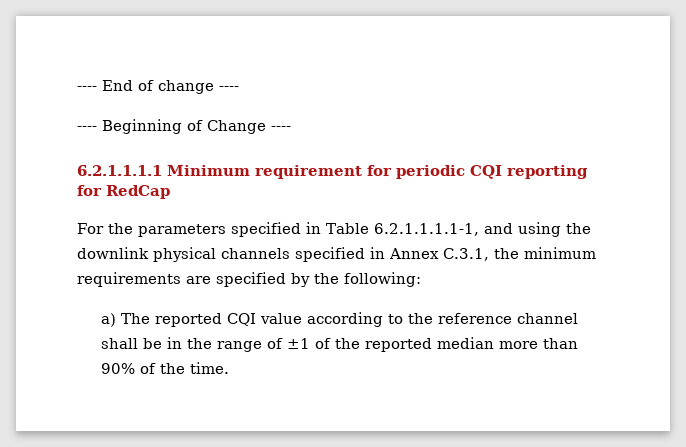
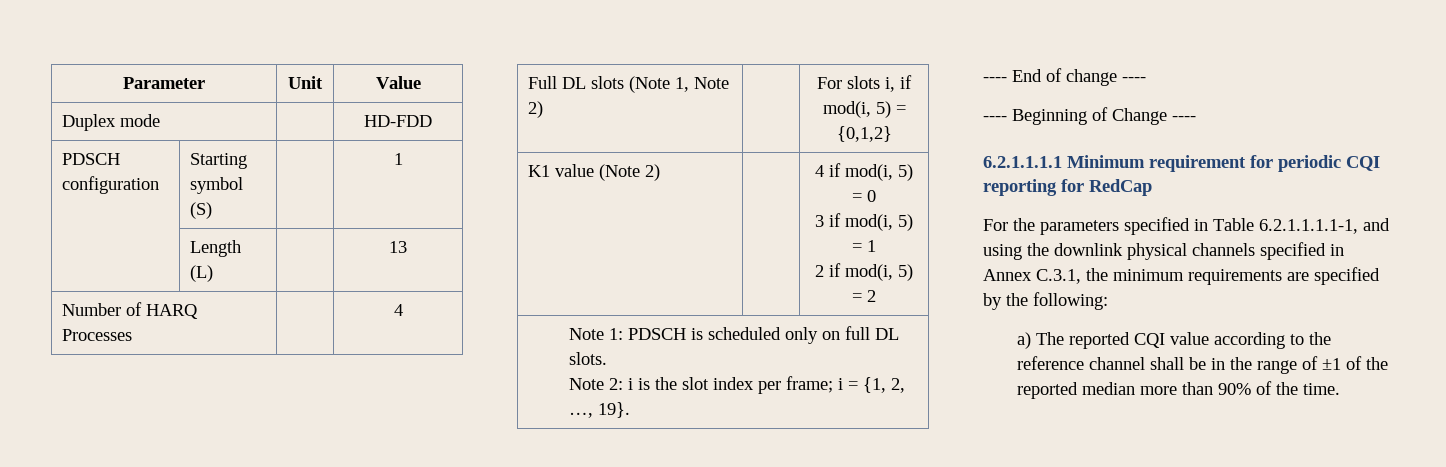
+ Parameter | Unit | Value
+ Duplex mode | | HD-FDD
+ PDSCH configuration | Starting symbol (S) | | 1
+ | Length (L) | | 13
+ Number of HARQ Processes | | 4
+ Full DL slots (Note 1, Note 2) | | For slots i, if mod(i, 5) = {0,1,2}
+ K1 value (Note 2) | | 4 if mod(i, 5) = 0
+ 3 if mod(i, 5) = 1
+ 2 if mod(i, 5) = 2
+ Note 1: PDSCH is scheduled only on full DL slots.
+ Note 2: i is the slot index per frame; i = {1, 2, …, 19}.

